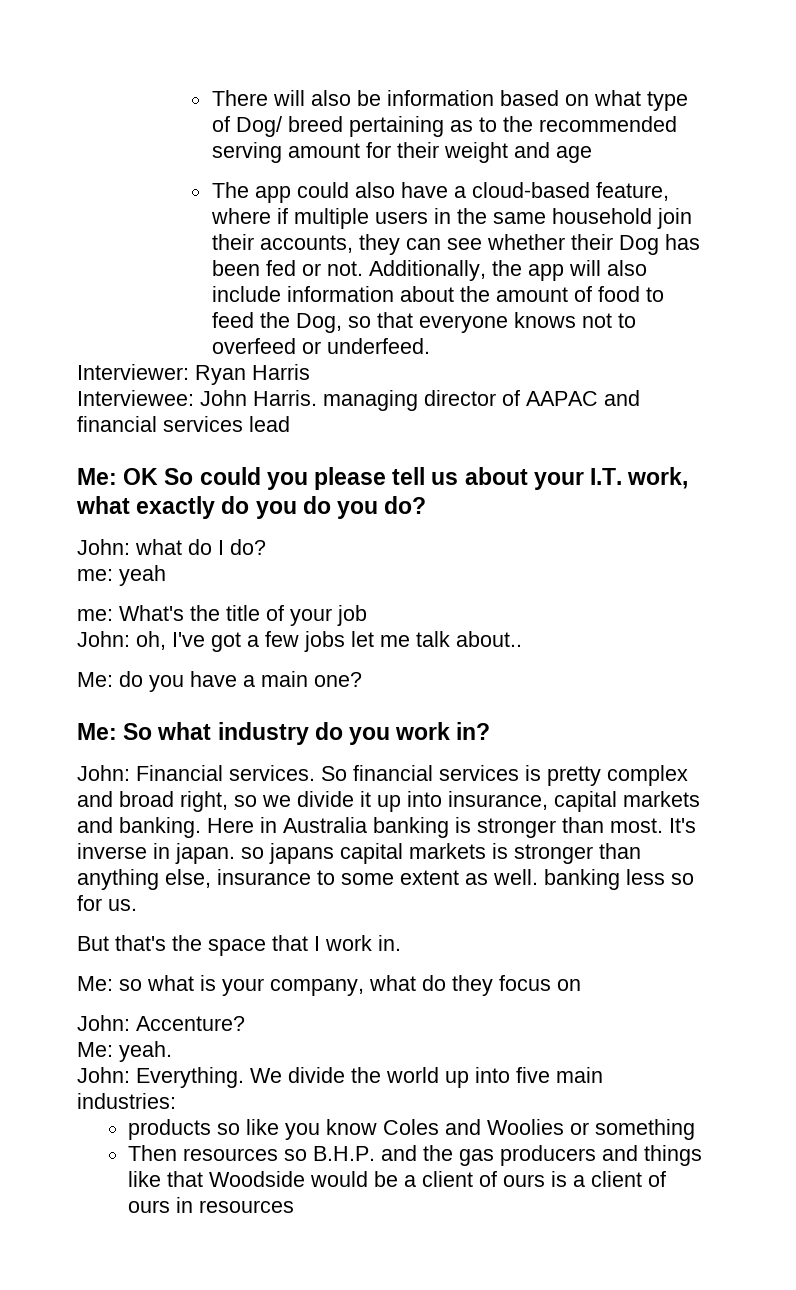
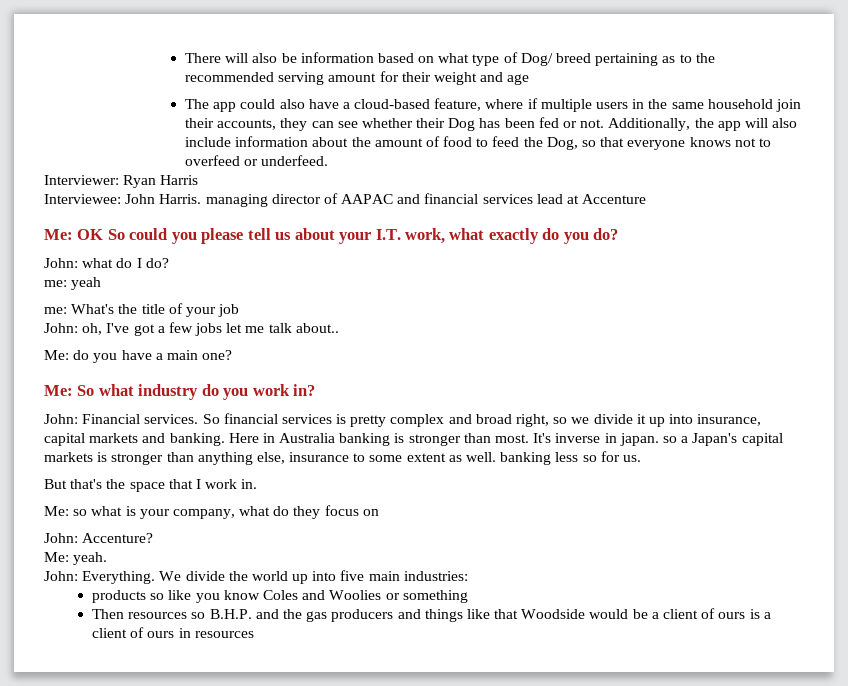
- Interviewee: John Harris. managing director of AAPAC and financial services lead
+ Interviewee: John Harris. managing director of AAPAC and financial services lead at Accenture
- Me: OK So could you please tell us about your I.T. work, what exactly do you do you do?
+ Me: OK So could you please tell us about your I.T. work, what exactly do you do?
- It's inverse in japan. so japans capital markets is stronger than anything else, insurance to some extent as well. banking less so for us.
+ It's inverse in japan. so a Japan's capital markets is stronger than anything else, insurance to some extent as well. banking less so for us.

